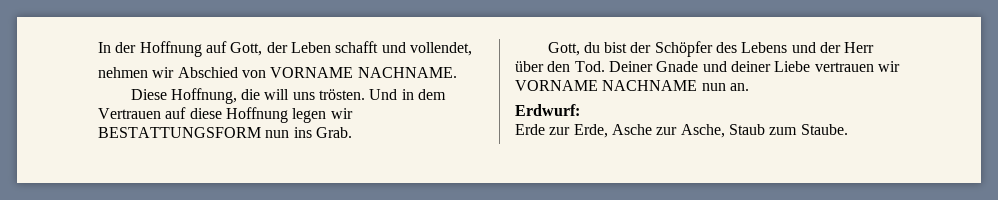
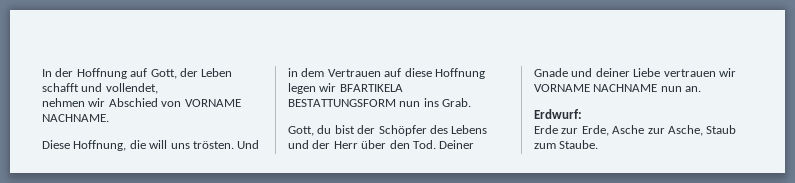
- Und in dem Vertrauen auf diese Hoffnung legen wir BESTATTUNGSFORM nun ins Grab.
+ Und in dem Vertrauen auf diese Hoffnung legen wir BFARTIKELA BESTATTUNGSFORM nun ins Grab.

